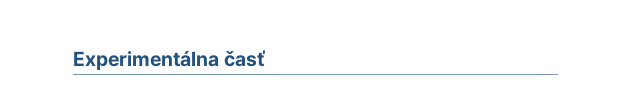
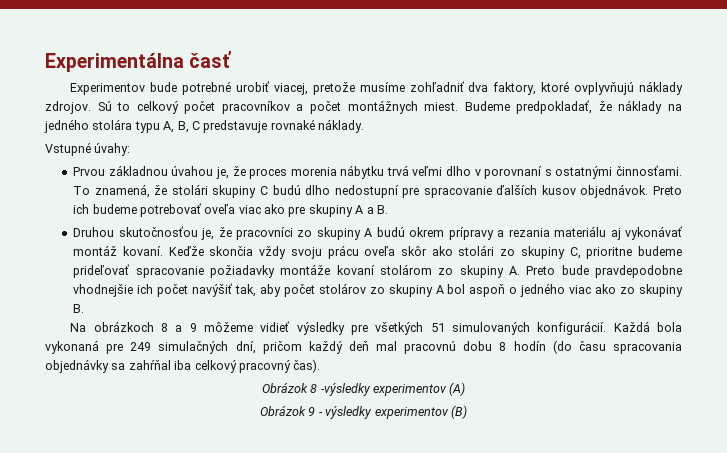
+ Experimentov bude potrebné urobiť viacej, pretože musíme zohľadniť dva faktory, ktoré ovplyvňujú náklady zdrojov. Sú to celkový počet pracovníkov a počet montážnych miest. Budeme predpokladať, že náklady na jedného stolára typu A, B, C predstavuje rovnaké náklady.
+ Vstupné úvahy:
+ Prvou základnou úvahou je, že proces morenia nábytku trvá veľmi dlho v porovnaní s ostatnými činnosťami. To znamená, že stolári skupiny C budú dlho nedostupní pre spracovanie ďalších kusov objednávok. Preto ich budeme potrebovať oveľa viac ako pre skupiny A a B.
+ Druhou skutočnosťou je, že pracovníci zo skupiny A budú okrem prípravy a rezania materiálu aj vykonávať montáž kovaní. Keďže skončia vždy svoju prácu oveľa skôr ako stolári zo skupiny C, prioritne budeme prideľovať spracovanie požiadavky montáže kovaní stolárom zo skupiny A. Preto bude pravdepodobne vhodnejšie ich počet navýšiť tak, aby počet stolárov zo skupiny A bol aspoň o jedného viac ako zo skupiny B.
+ Na obrázkoch 8 a 9 môžeme vidieť výsledky pre všetkých 51 simulovaných konfigurácií. Každá bola vykonaná pre 249 simulačných dní, pričom každý deň mal pracovnú dobu 8 hodín (do času spracovania objednávky sa zahŕňal iba celkový pracovný čas).
+ Obrázok 8 -výsledky experimentov (A)
+ Obrázok 9 - výsledky experimentov (B)

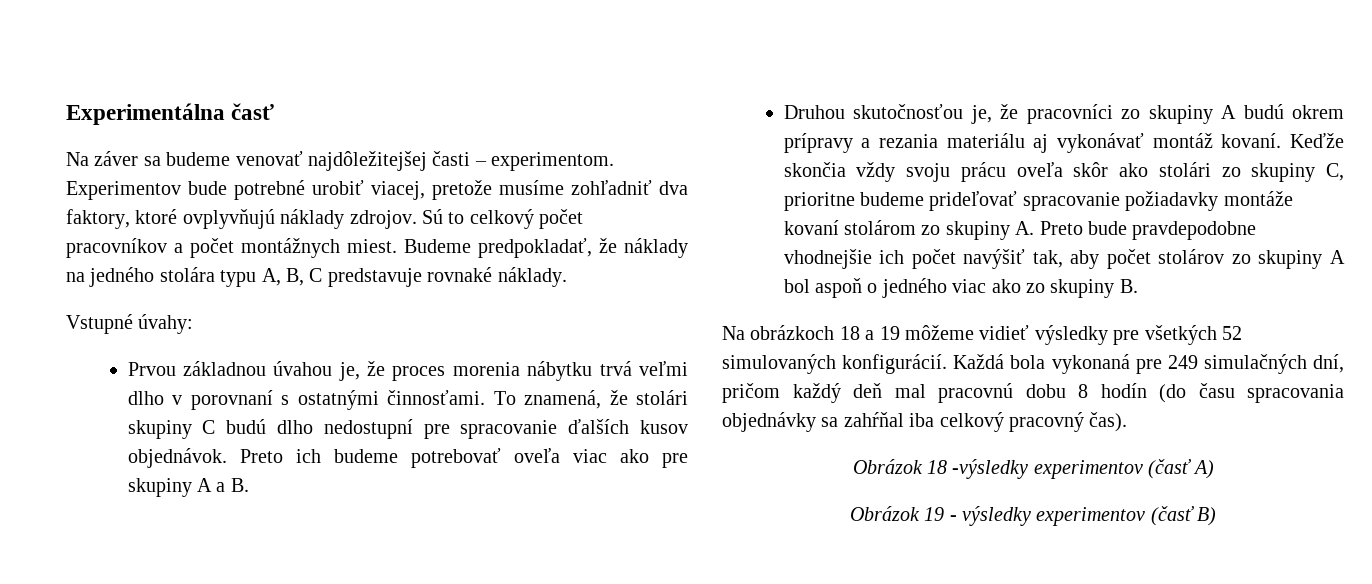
+ Na záver sa budeme venovať najdôležitejšej časti – experimentom.
- Na obrázkoch 8 a 9 môžeme vidieť výsledky pre všetkých 51 simulovaných konfigurácií.
+ Na obrázkoch 18 a 19 môžeme vidieť výsledky pre všetkých 52 simulovaných konfigurácií.
- Obrázok 8 -výsledky experimentov (A)
- Obrázok 9 - výsledky experimentov (B)
+ Obrázok 18 -výsledky experimentov (časť A)
+ Obrázok 19 - výsledky experimentov (časť B)

